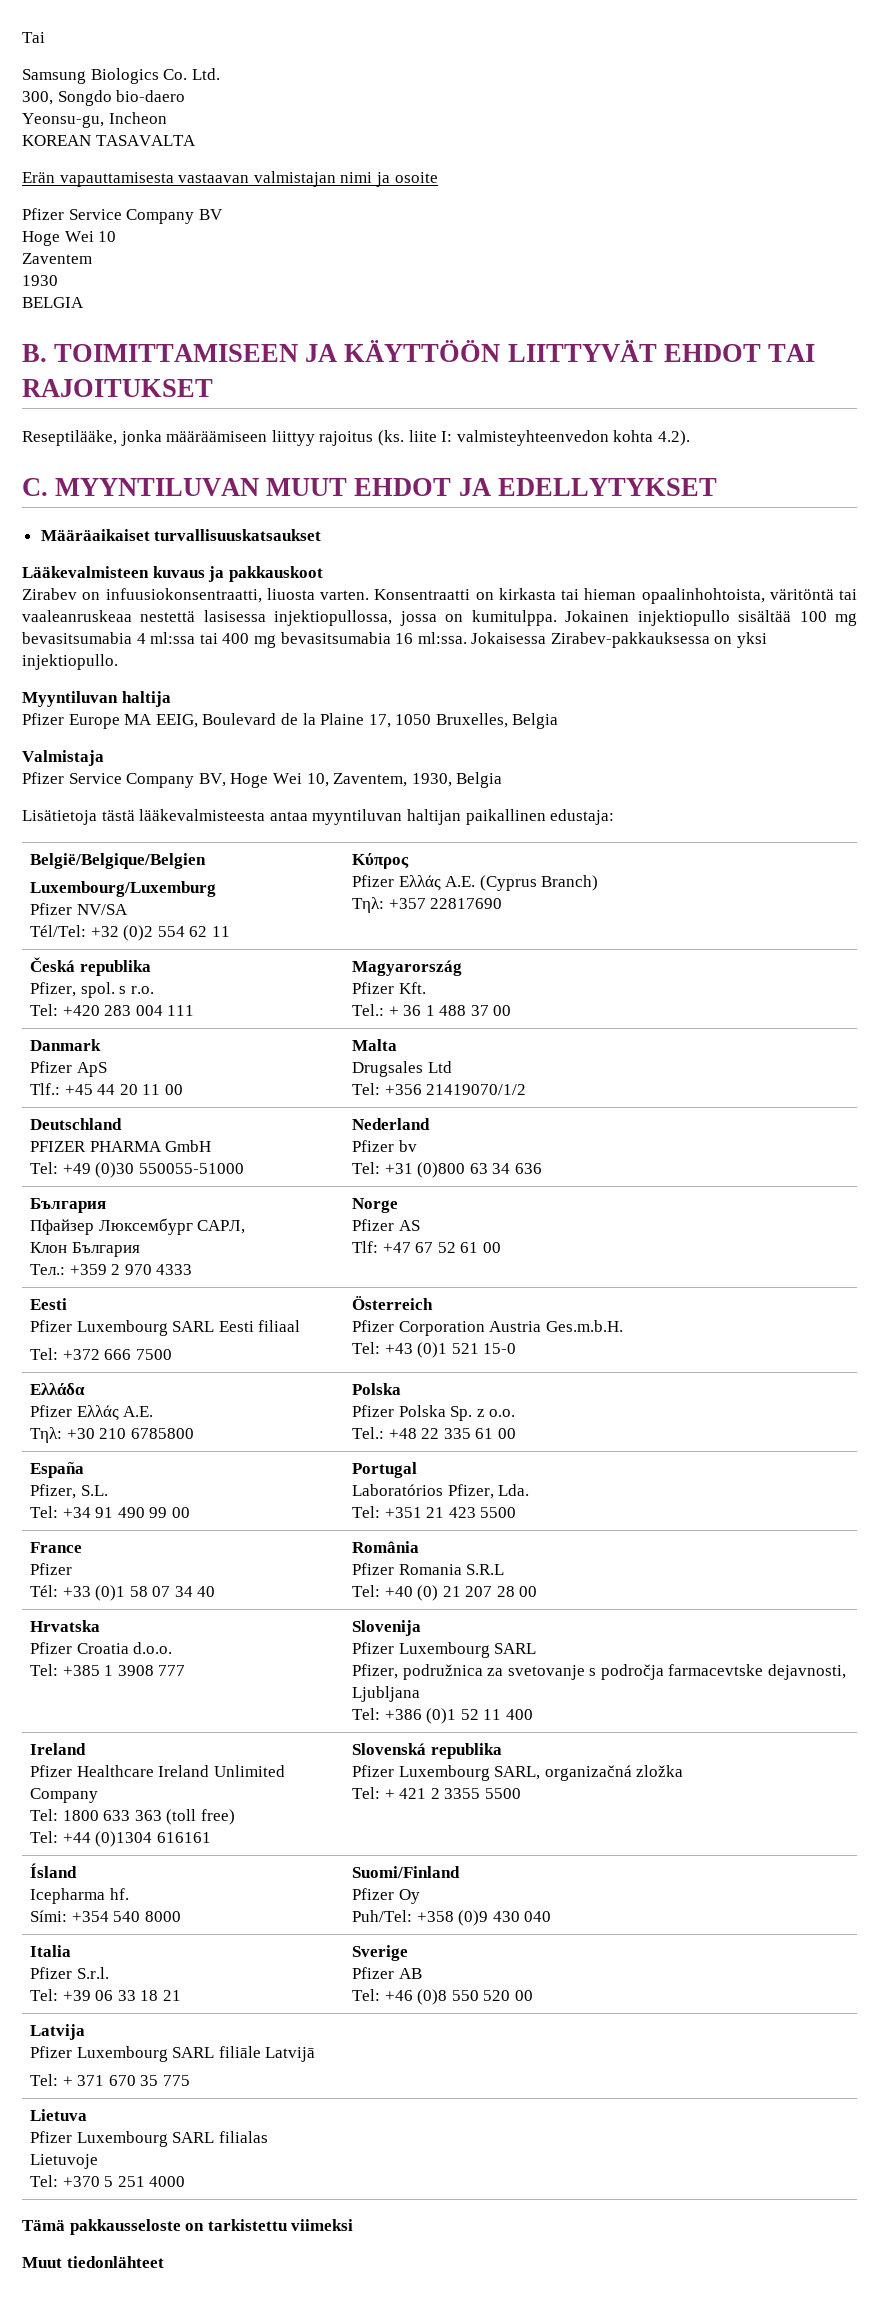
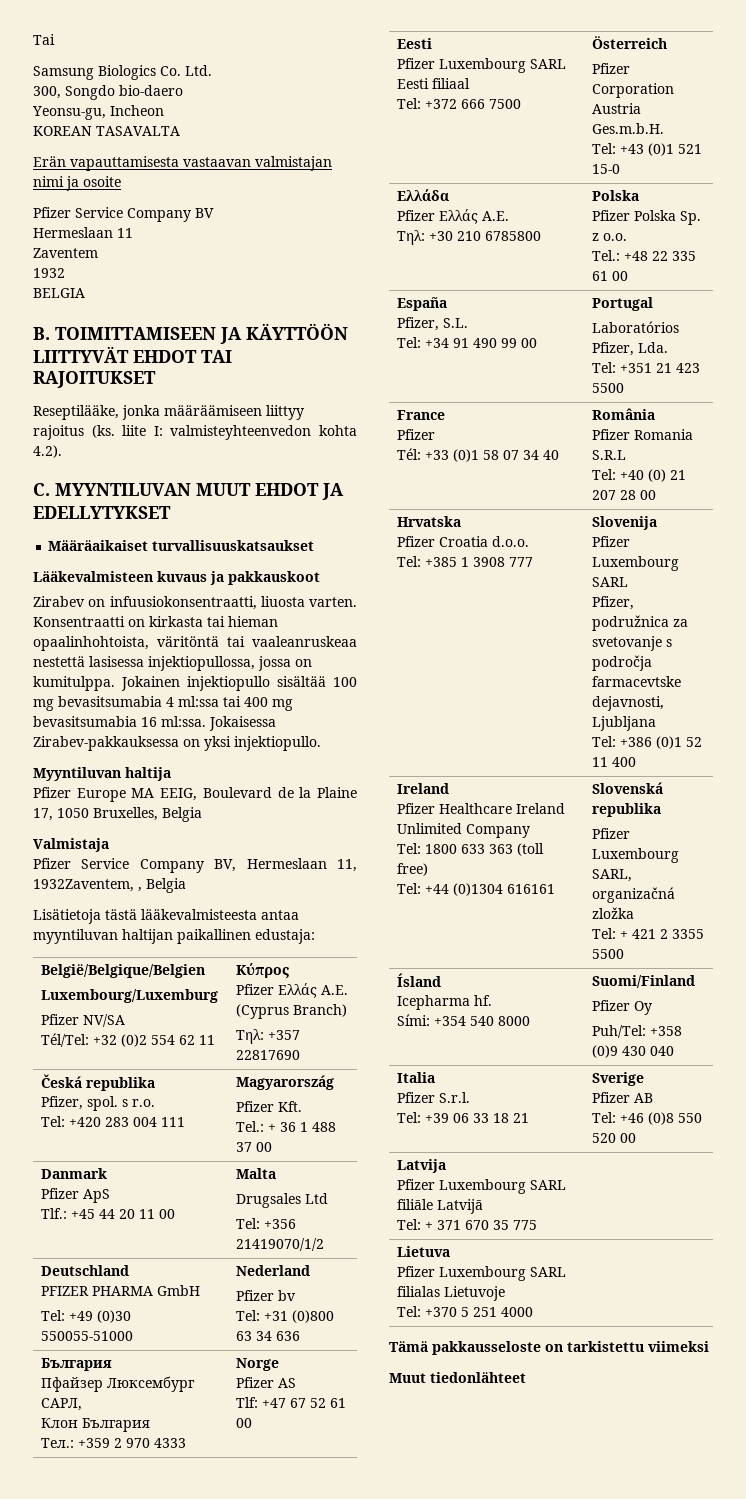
- Hoge Wei 10
+ Hermeslaan 11
- 1930
+ 1932
- Pfizer Service Company BV, Hoge Wei 10, Zaventem, 1930, Belgia
+ Pfizer Service Company BV, Hermeslaan 11, 1932Zaventem, , Belgia

